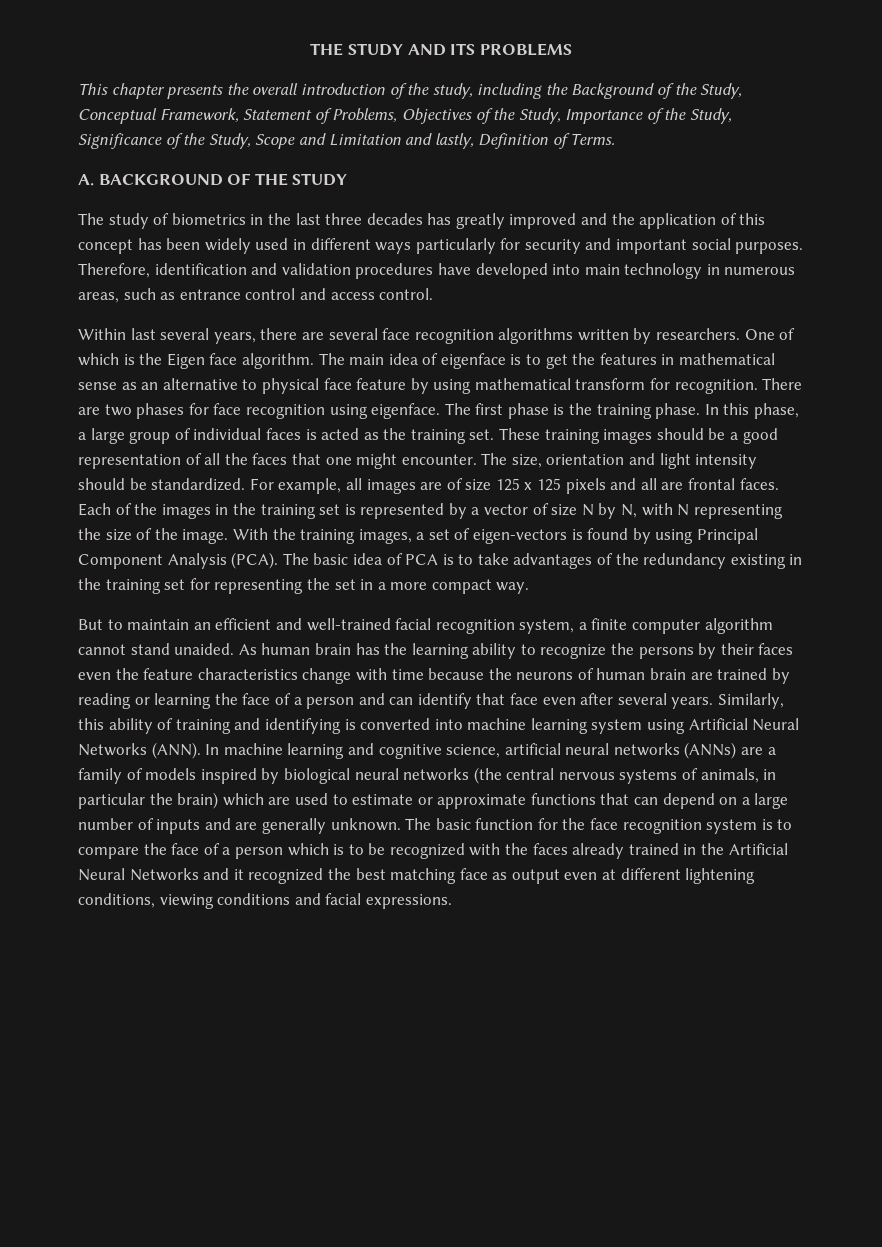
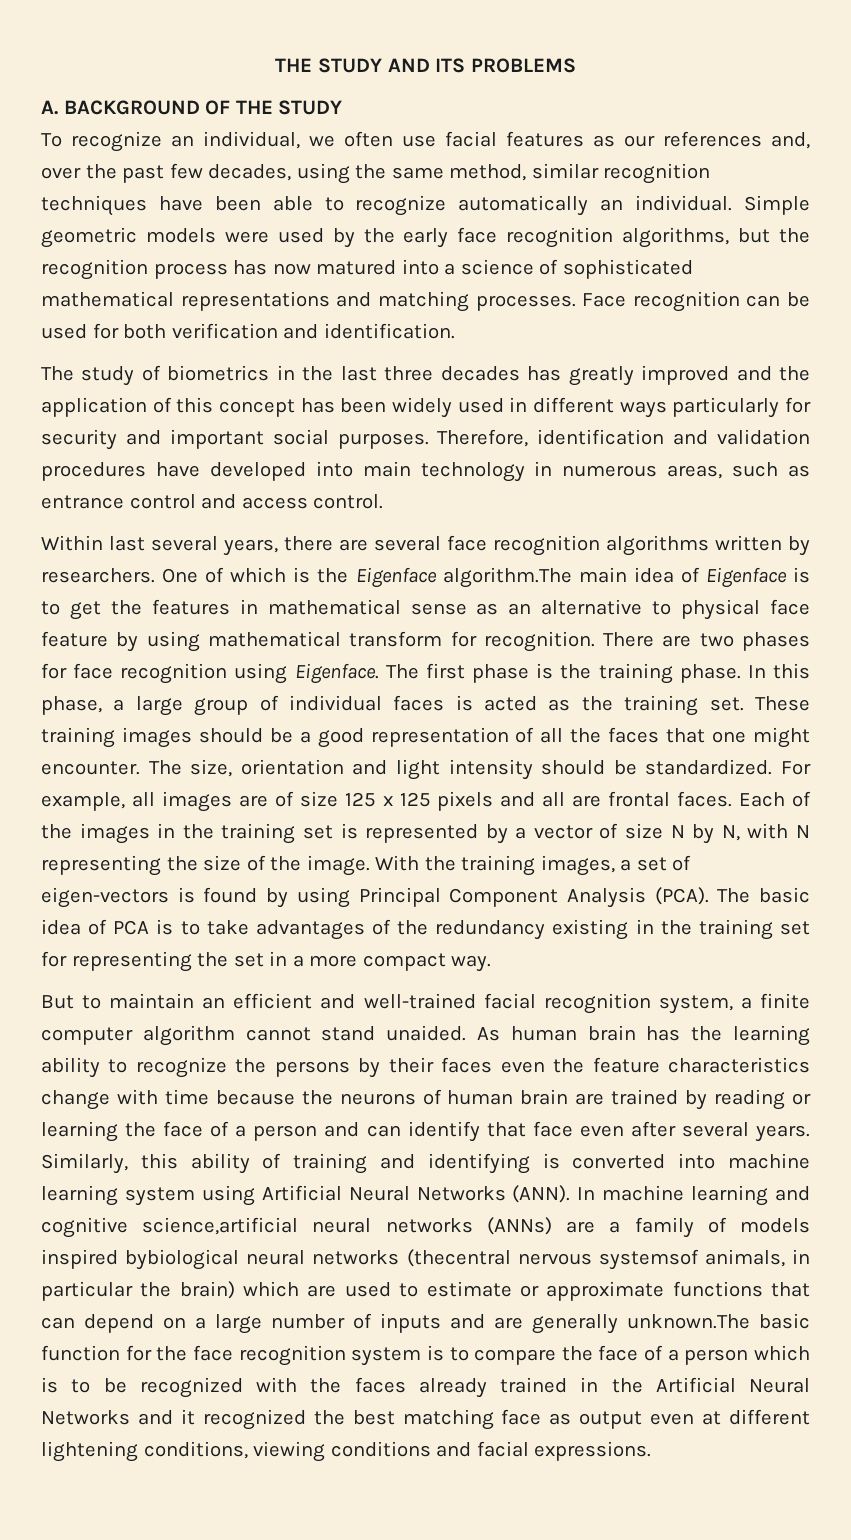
- This chapter presents the overall introduction of the study, including the Background of the Study, Conceptual Framework, Statement of Problems, Objectives of the Study, Importance of the Study, Significance of the Study, Scope and Limitation and lastly, Definition of Terms.
+ To recognize an individual, we often use facial features as our references and, over the past few decades, using the same method, similar recognition techniques have been able to recognize automatically an individual. Simple geometric models were used by the early face recognition algorithms, but the recognition process has now matured into a science of sophisticated mathematical representations and matching processes. Face recognition can be used for both verification and identification.
- One of which is the Eigen face algorithm. The main idea of eigenface is to get the features in mathematical sense as an alternative to physical face feature by using mathematical transform for recognition.
+ One of which is the Eigenface algorithm.The main idea of Eigenface is to get the features in mathematical sense as an alternative to physical face feature by using mathematical transform for recognition.
- There are two phases for face recognition using eigenface.
+ There are two phases for face recognition using Eigenface.
- In machine learning and cognitive science, artificial neural networks (ANNs) are a family of models inspired by biological neural networks (the central nervous systems of animals, in particular the brain) which are used to estimate or approximate functions that can depend on a large number of inputs and are generally unknown. The basic function for the face recognition system is to compare the face of a person which is to be recognized with the faces already trained in the Artificial Neural Networks and it recognized the best matching face as output even at different lightening conditions, viewing conditions and facial expressions.
+ In machine learning and cognitive science,artificial neural networks (ANNs) are a family of models inspired bybiological neural networks (thecentral nervous systemsof animals, in particular the brain) which are used to estimate or approximate functions that can depend on a large number of inputs and are generally unknown.The basic function for the face recognition system is to compare the face of a person which is to be recognized with the faces already trained in the Artificial Neural Networks and it recognized the best matching face as output even at different lightening conditions, viewing conditions and facial expressions.

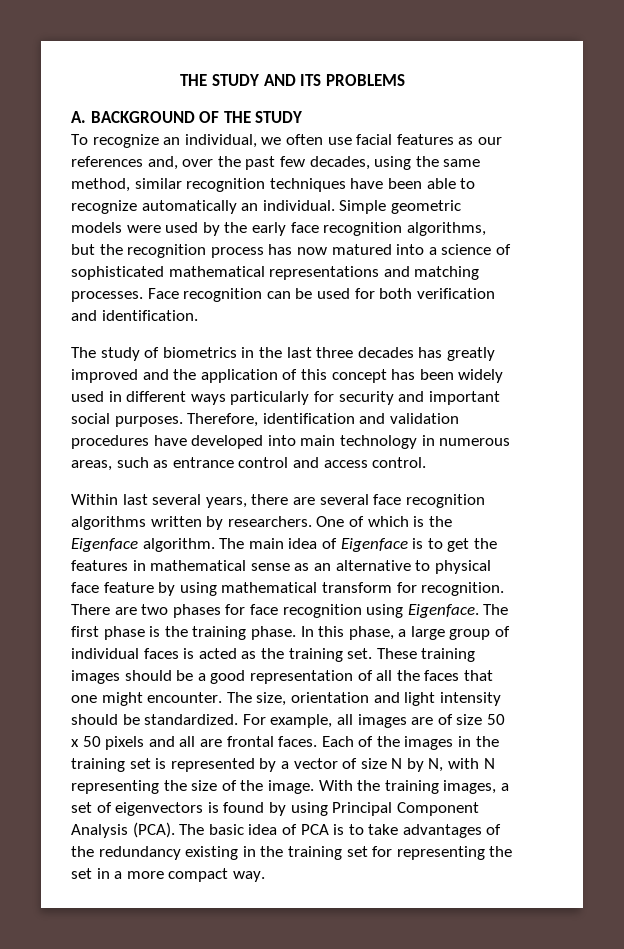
- One of which is the Eigenface algorithm.The main idea of Eigenface is to get the features in mathematical sense as an alternative to physical face feature by using mathematical transform for recognition.
+ One of which is the Eigenface algorithm. The main idea of Eigenface is to get the features in mathematical sense as an alternative to physical face feature by using mathematical transform for recognition.
- For example, all images are of size 125 x 125 pixels and all are frontal faces.
+ For example, all images are of size 50 x 50 pixels and all are frontal faces.
- With the training images, a set of eigen-vectors is found by using Principal Component Analysis (PCA).
+ With the training images, a set of eigenvectors is found by using Principal Component Analysis (PCA).
- But to maintain an efficient and well-trained facial recognition system, a finite computer algorithm cannot stand unaided. As human brain has the learning ability to recognize the persons by their faces even the feature characteristics change with time because the neurons of human brain are trained by reading or learning the face of a person and can identify that face even after several years. Similarly, this ability of training and identifying is converted into machine learning system using Artificial Neural Networks (ANN). In machine learning and cognitive science,artificial neural networks (ANNs) are a family of models inspired bybiological neural networks (thecentral nervous systemsof animals, in particular the brain) which are used to estimate or approximate functions that can depend on a large number of inputs and are generally unknown.The basic function for the face recognition system is to compare the face of a person which is to be recognized with the faces already trained in the Artificial Neural Networks and it recognized the best matching face as output even at different lightening conditions, viewing conditions and facial expressions.

